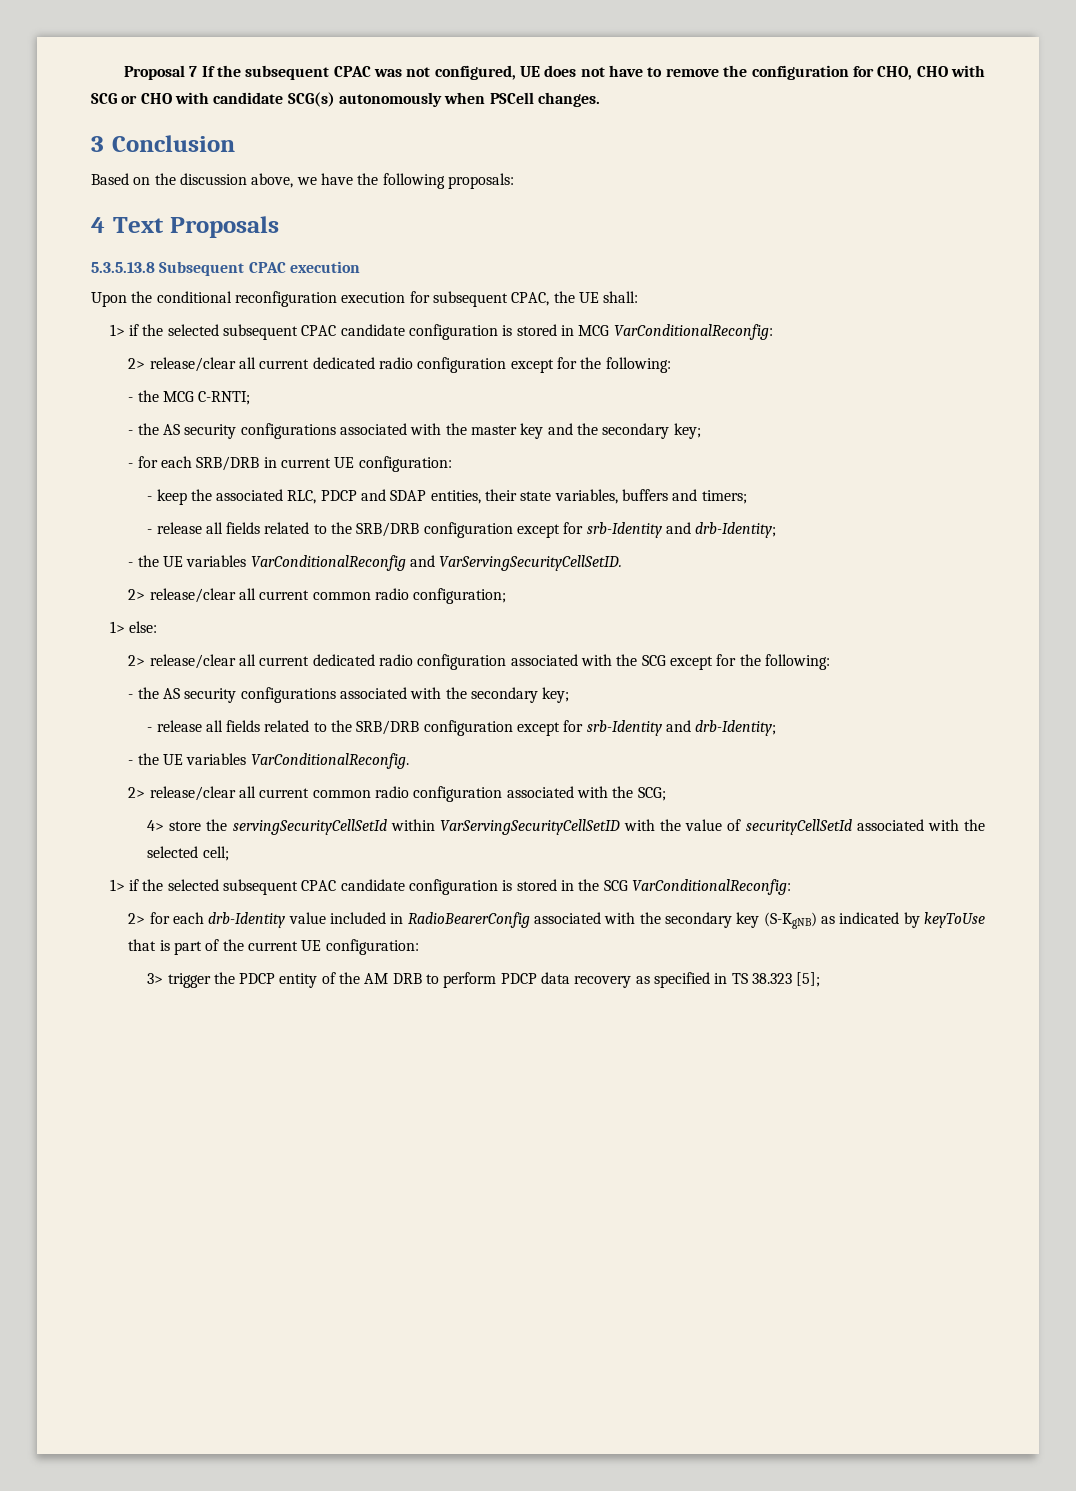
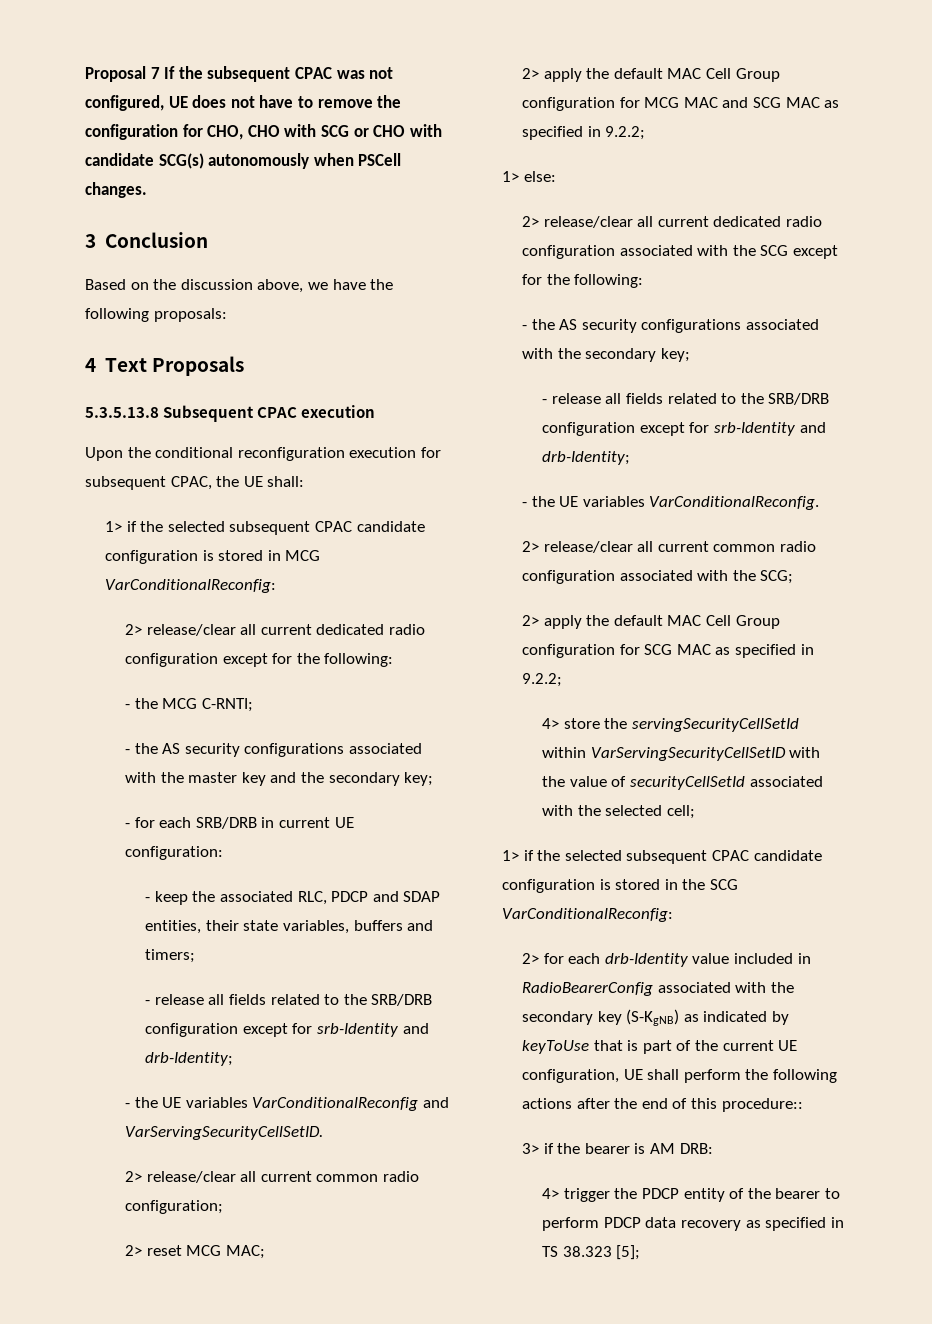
+ 2> reset MCG MAC;
+ 2> apply the default MAC Cell Group configuration for MCG MAC and SCG MAC as specified in 9.2.2;
+ 2> apply the default MAC Cell Group configuration for SCG MAC as specified in 9.2.2;
- 2> for each drb-Identity value included in RadioBearerConfig associated with the secondary key (S-KgNB) as indicated by keyToUse that is part of the current UE configuration:
- 3> trigger the PDCP entity of the AM DRB to perform PDCP data recovery as specified in TS 38.323 [5];
+ 2> for each drb-Identity value included in RadioBearerConfig associated with the secondary key (S-KgNB) as indicated by keyToUse that is part of the current UE configuration, UE shall perform the following actions after the end of this procedure::
+ 3> if the bearer is AM DRB:
+ 4> trigger the PDCP entity of the bearer to perform PDCP data recovery as specified in TS 38.323 [5];

